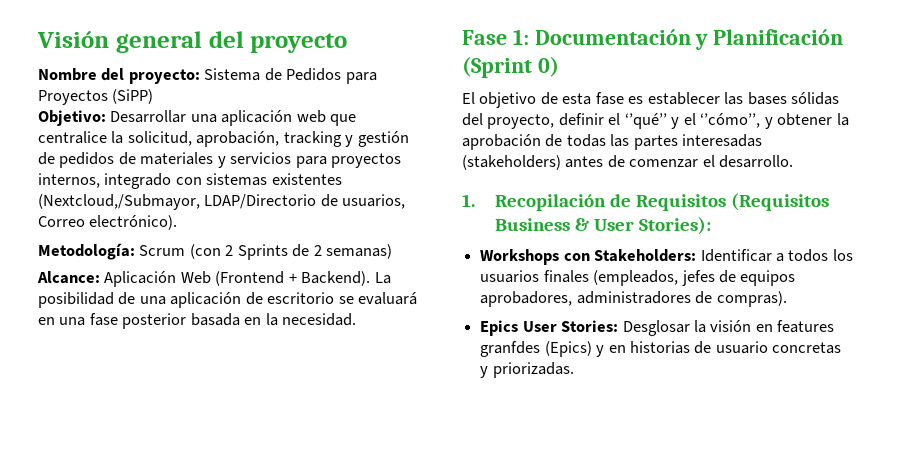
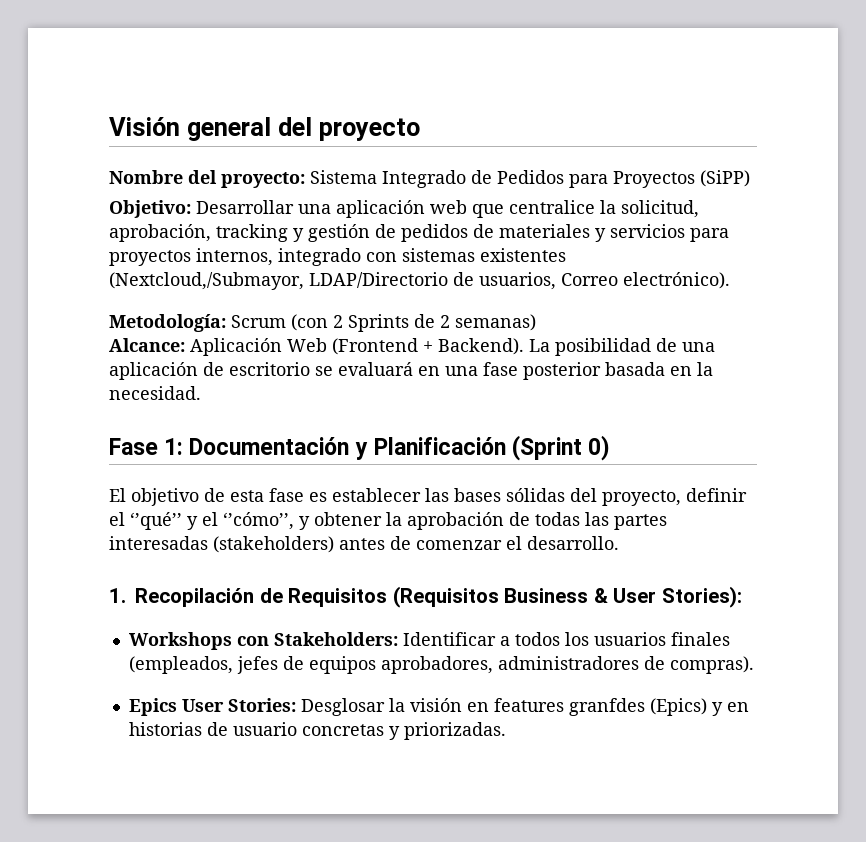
- Nombre del proyecto: Sistema de Pedidos para Proyectos (SiPP)
+ Nombre del proyecto: Sistema Integrado de Pedidos para Proyectos (SiPP)

